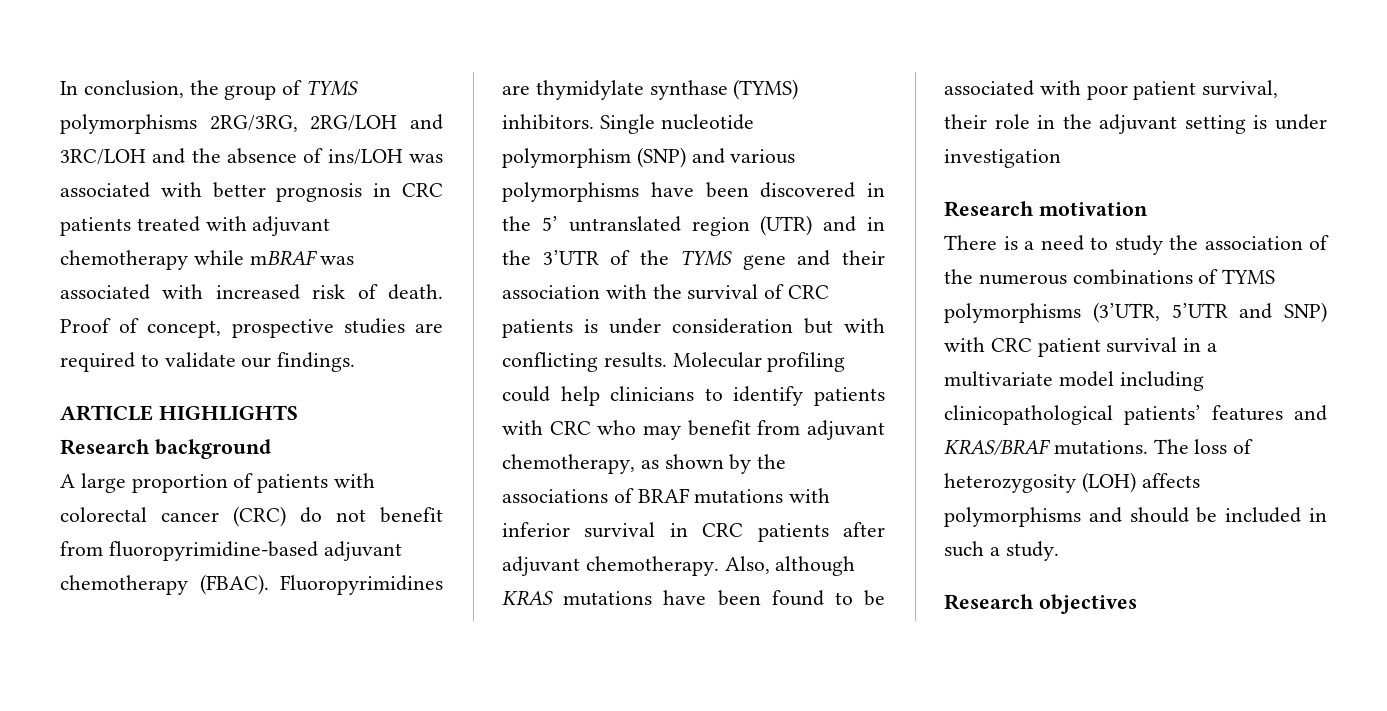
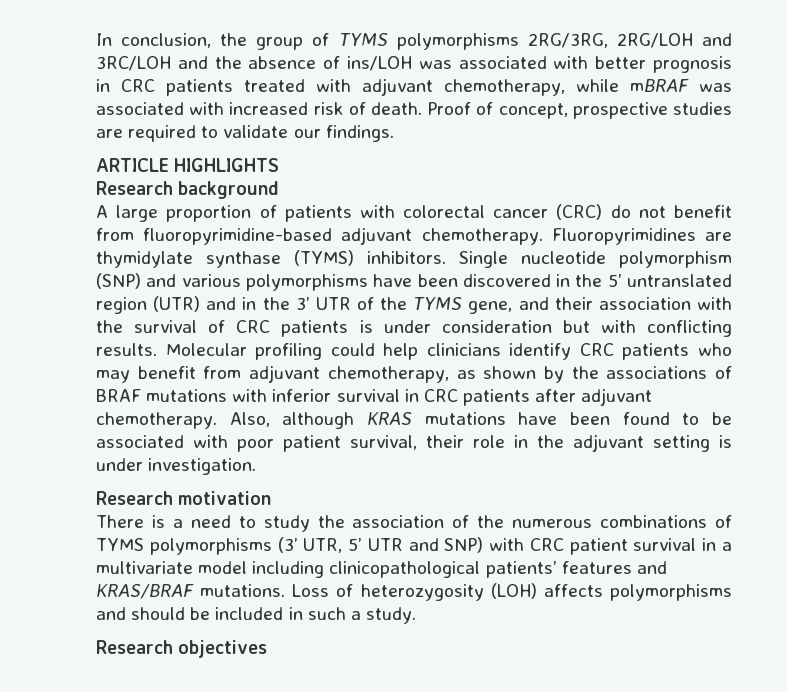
- In conclusion, the group of TYMS polymorphisms 2RG/3RG, 2RG/LOH and 3RC/LOH and the absence of ins/LOH was associated with better prognosis in CRC patients treated with adjuvant chemotherapy while mBRAF was associated with increased risk of death.
+ In conclusion, the group of TYMS polymorphisms 2RG/3RG, 2RG/LOH and 3RC/LOH and the absence of ins/LOH was associated with better prognosis in CRC patients treated with adjuvant chemotherapy, while mBRAF was associated with increased risk of death.
- A large proportion of patients with colorectal cancer (CRC) do not benefit from fluoropyrimidine-based adjuvant chemotherapy (FBAC).
+ A large proportion of patients with colorectal cancer (CRC) do not benefit from fluoropyrimidine-based adjuvant chemotherapy.
- Single nucleotide polymorphism (SNP) and various polymorphisms have been discovered in the 5’ untranslated region (UTR) and in the 3’UTR of the TYMS gene and their association with the survival of CRC patients is under consideration but with conflicting results.
+ Single nucleotide polymorphism (SNP) and various polymorphisms have been discovered in the 5’ untranslated region (UTR) and in the 3’ UTR of the TYMS gene, and their association with the survival of CRC patients is under consideration but with conflicting results.
- Molecular profiling could help clinicians to identify patients with CRC who may benefit from adjuvant chemotherapy, as shown by the associations of BRAF mutations with inferior survival in CRC patients after adjuvant chemotherapy.
+ Molecular profiling could help clinicians identify CRC patients who may benefit from adjuvant chemotherapy, as shown by the associations of BRAF mutations with inferior survival in CRC patients after adjuvant chemotherapy.
- Also, although KRAS mutations have been found to be associated with poor patient survival, their role in the adjuvant setting is under investigation
+ Also, although KRAS mutations have been found to be associated with poor patient survival, their role in the adjuvant setting is under investigation.
- There is a need to study the association of the numerous combinations of TYMS polymorphisms (3’UTR, 5’UTR and SNP) with CRC patient survival in a multivariate model including clinicopathological patients’ features and KRAS/BRAF mutations.
+ There is a need to study the association of the numerous combinations of TYMS polymorphisms (3’ UTR, 5’ UTR and SNP) with CRC patient survival in a multivariate model including clinicopathological patients’ features and KRAS/BRAF mutations.
- The loss of heterozygosity (LOH) affects polymorphisms and should be included in such a study.
+ Loss of heterozygosity (LOH) affects polymorphisms and should be included in such a study.

